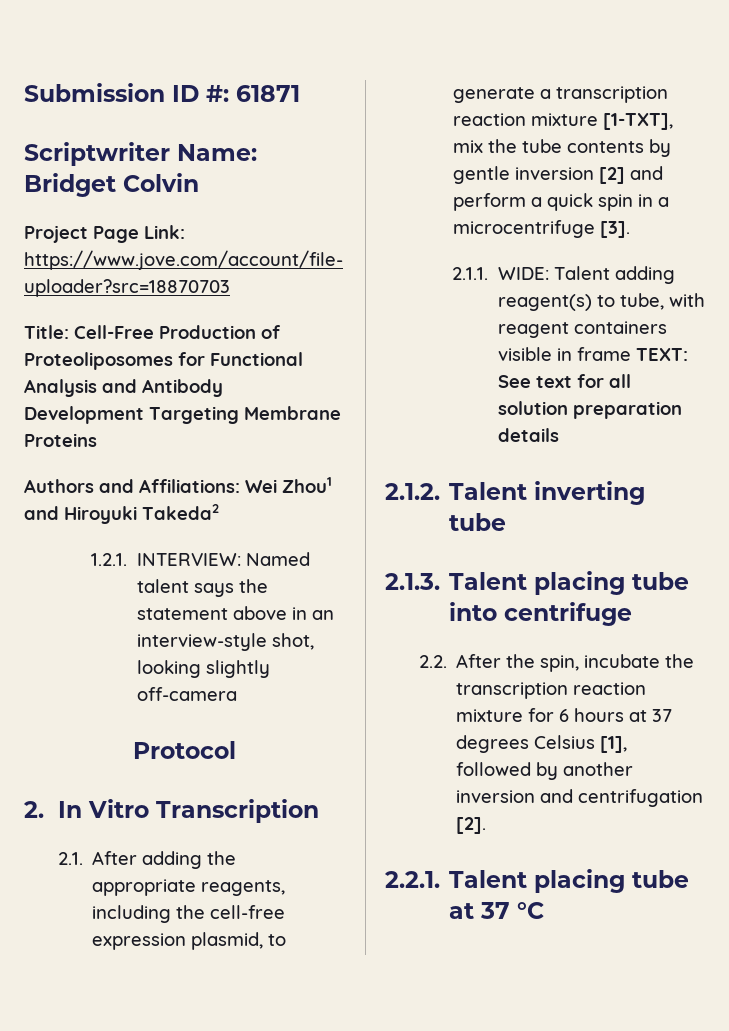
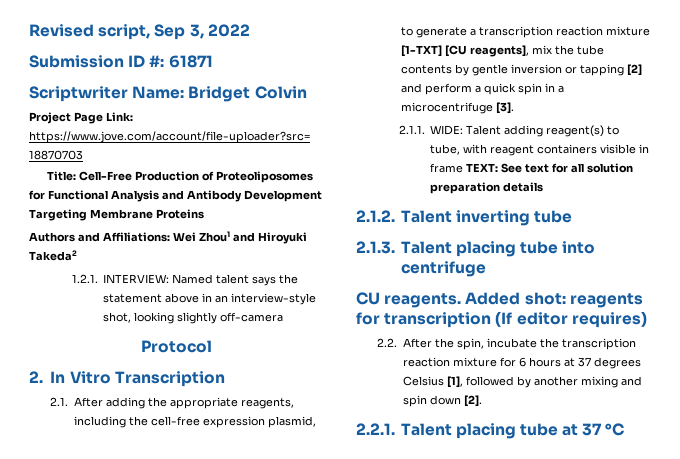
+ Revised script, Sep 3, 2022
- 2.1. After adding the appropriate reagents, including the cell-free expression plasmid, to generate a transcription reaction mixture [1-TXT], mix the tube contents by gentle inversion [2] and perform a quick spin in a microcentrifuge [3].
+ 2.1. After adding the appropriate reagents, including the cell-free expression plasmid, to generate a transcription reaction mixture [1-TXT] [CU reagents], mix the tube contents by gentle inversion or tapping [2] and perform a quick spin in a microcentrifuge [3].
+ CU reagents. Added shot: reagents for transcription (If editor requires)
- 2.2. After the spin, incubate the transcription reaction mixture for 6 hours at 37 degrees Celsius [1], followed by another inversion and centrifugation [2].
+ 2.2. After the spin, incubate the transcription reaction mixture for 6 hours at 37 degrees Celsius [1], followed by another mixing and spin down [2].

